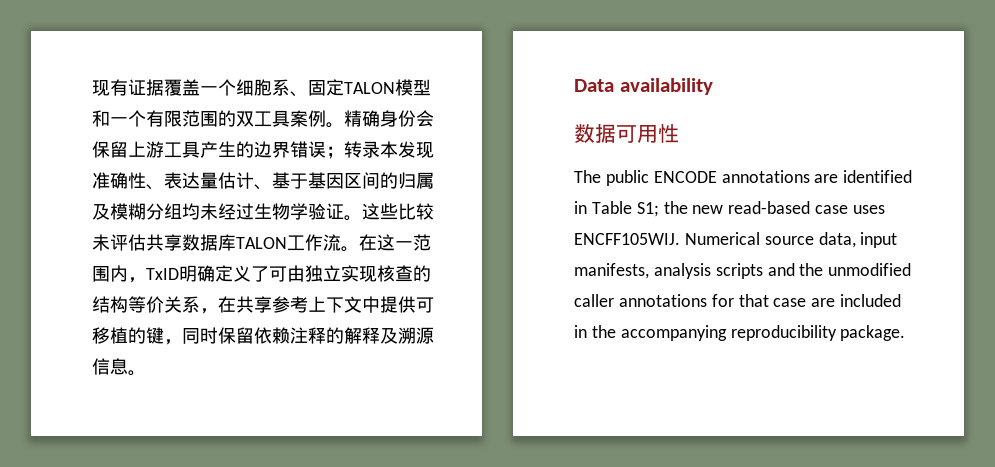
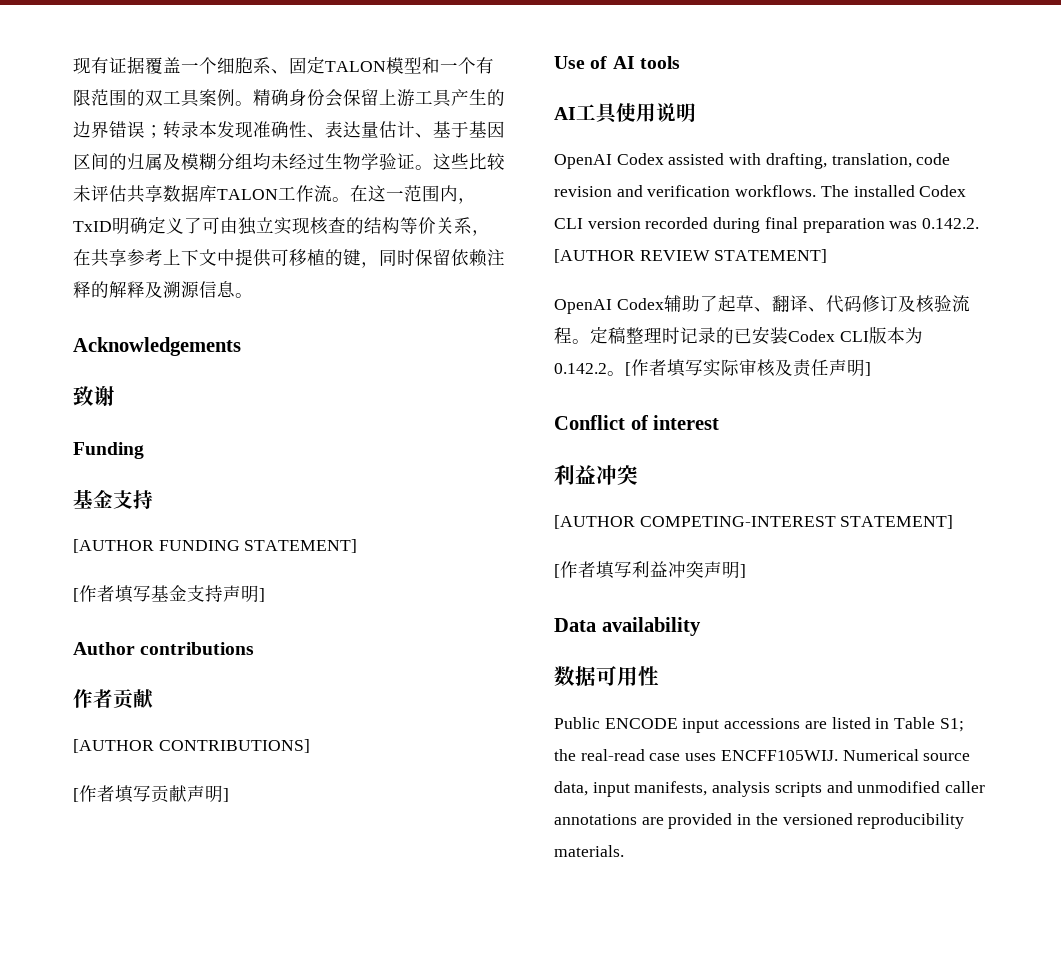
+ Acknowledgements
+ 致谢
+ Funding
+ 基金支持
+ [AUTHOR FUNDING STATEMENT]
+ [作者填写基金支持声明]
+ Author contributions
+ 作者贡献
+ [AUTHOR CONTRIBUTIONS]
+ [作者填写贡献声明]
+ Use of AI tools
+ AI工具使用说明
+ OpenAI Codex assisted with drafting, translation, code revision and verification workflows. The installed Codex CLI version recorded during final preparation was 0.142.2. [AUTHOR REVIEW STATEMENT]
+ OpenAI Codex辅助了起草、翻译、代码修订及核验流程。定稿整理时记录的已安装Codex CLI版本为0.142.2。[作者填写实际审核及责任声明]
+ Conflict of interest
+ 利益冲突
+ [AUTHOR COMPETING-INTEREST STATEMENT]
+ [作者填写利益冲突声明]
- The public ENCODE annotations are identified in Table S1; the new read-based case uses ENCFF105WIJ.
+ Public ENCODE input accessions are listed in Table S1; the real-read case uses ENCFF105WIJ.
- Numerical source data, input manifests, analysis scripts and the unmodified caller annotations for that case are included in the accompanying reproducibility package.
+ Numerical source data, input manifests, analysis scripts and unmodified caller annotations are provided in the versioned reproducibility materials.

